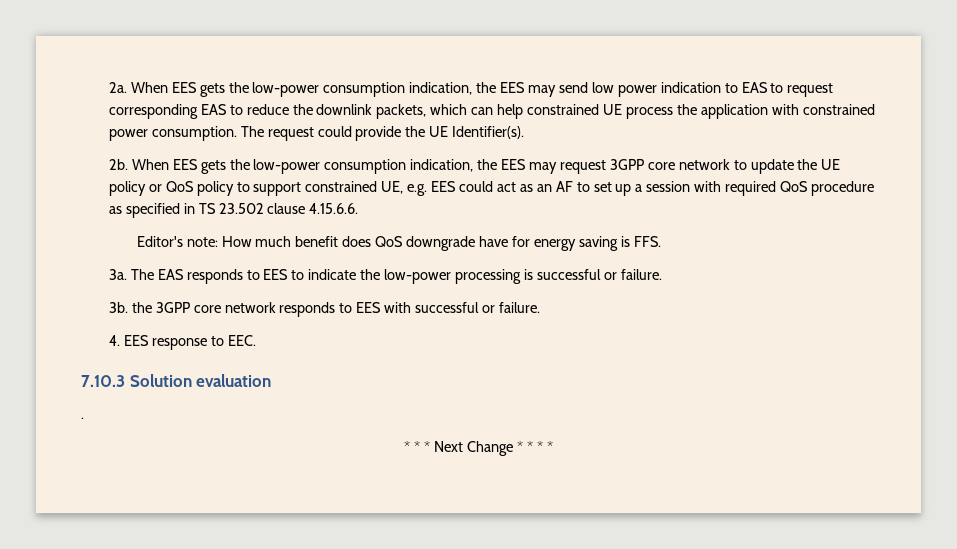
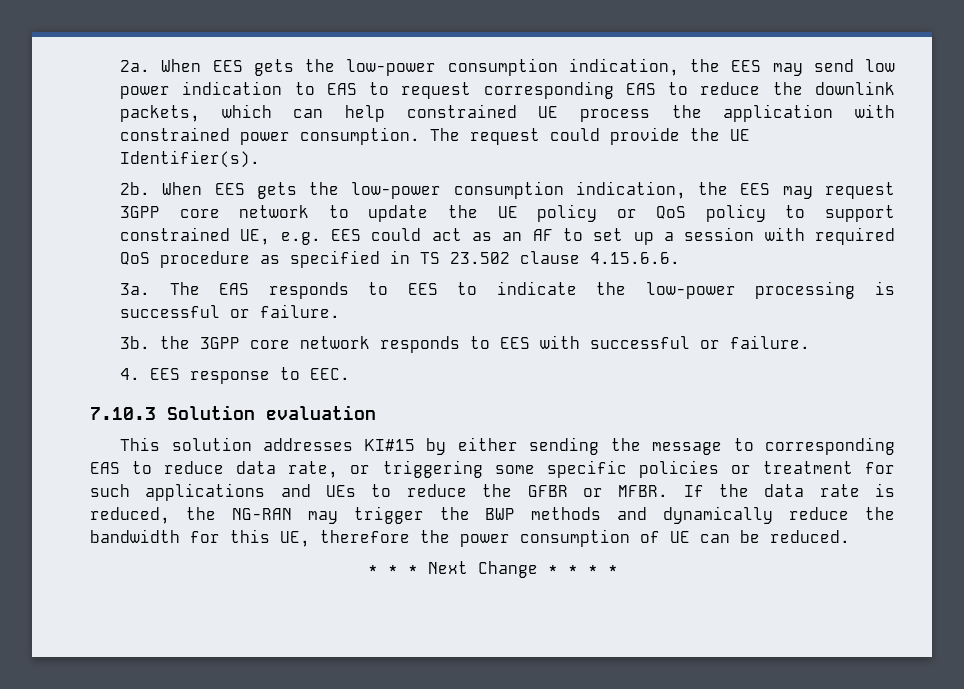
- Editor's note: How much benefit does QoS downgrade have for energy saving is FFS.
- .
+ This solution addresses KI#15 by either sending the message to corresponding EAS to reduce data rate, or triggering some specific policies or treatment for such applications and UEs to reduce the GFBR or MFBR. If the data rate is reduced, the NG-RAN may trigger the BWP methods and dynamically reduce the bandwidth for this UE, therefore the power consumption of UE can be reduced.

